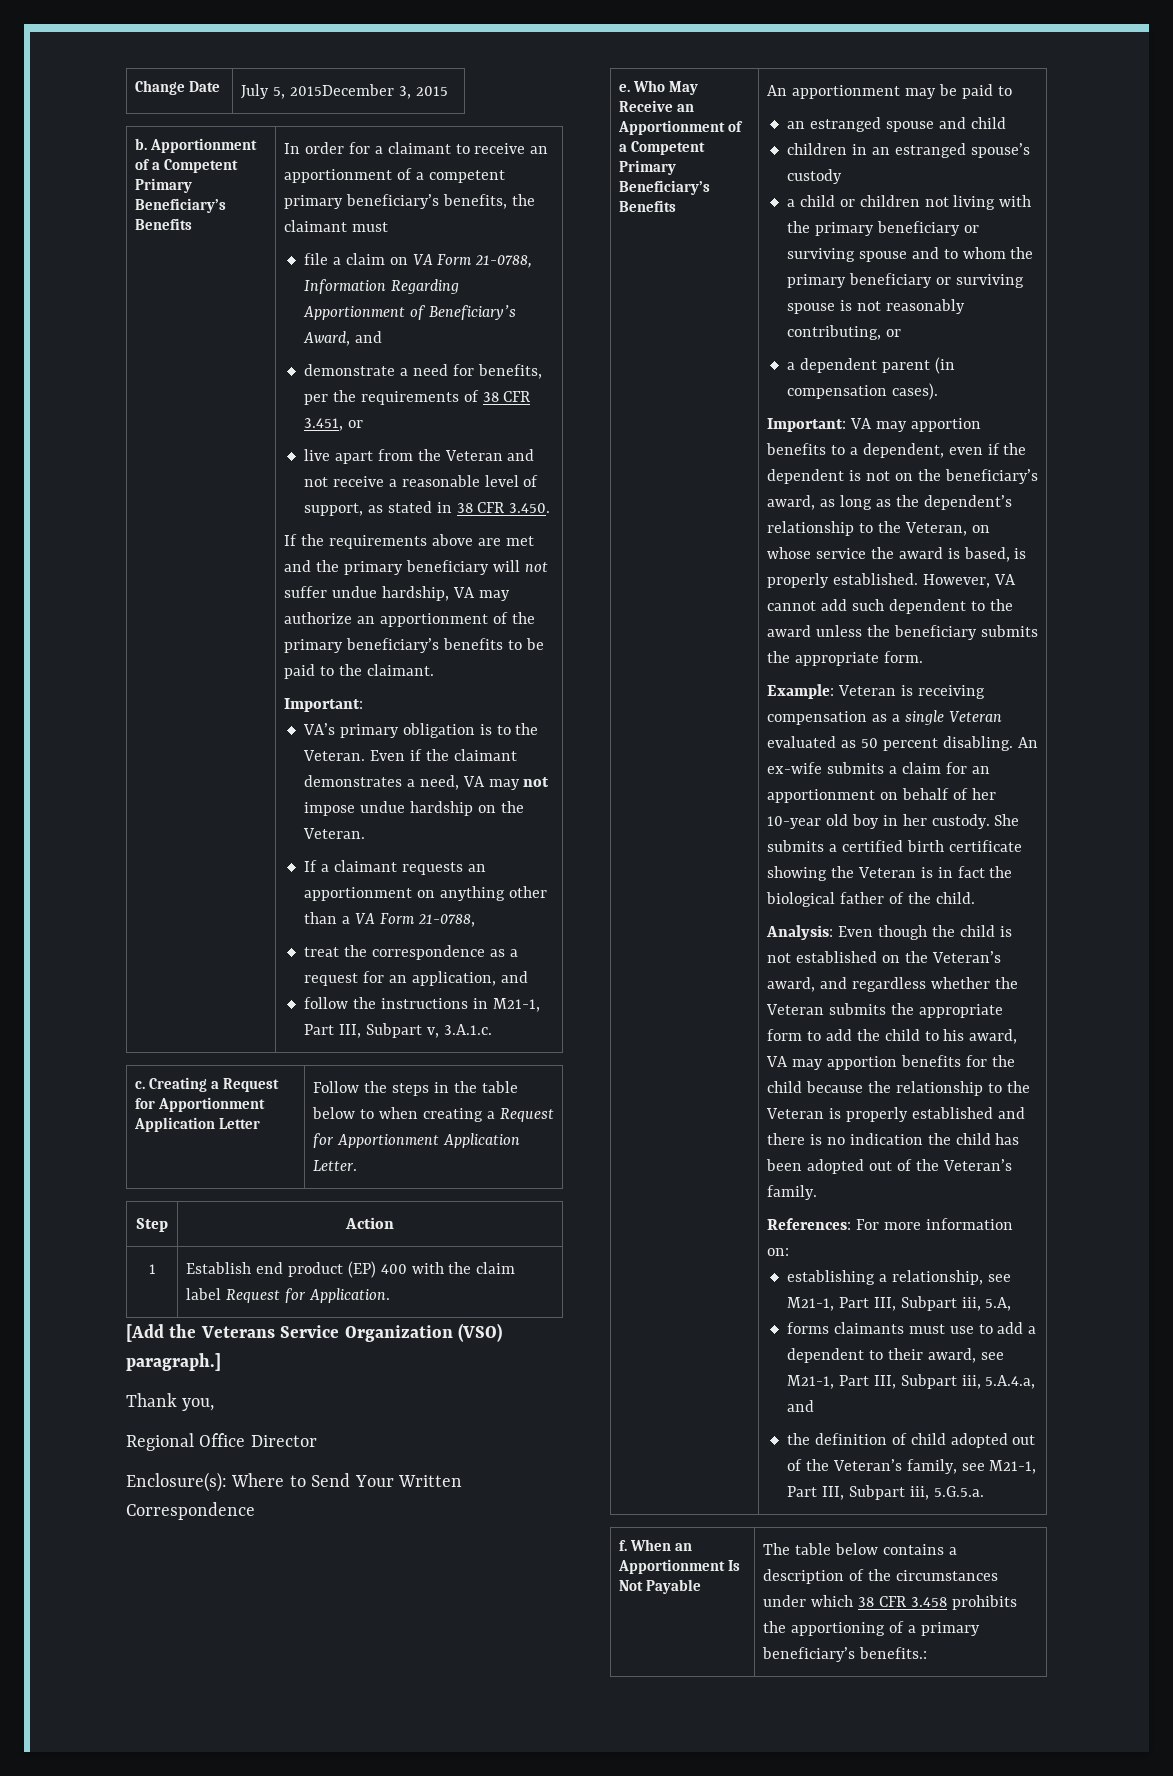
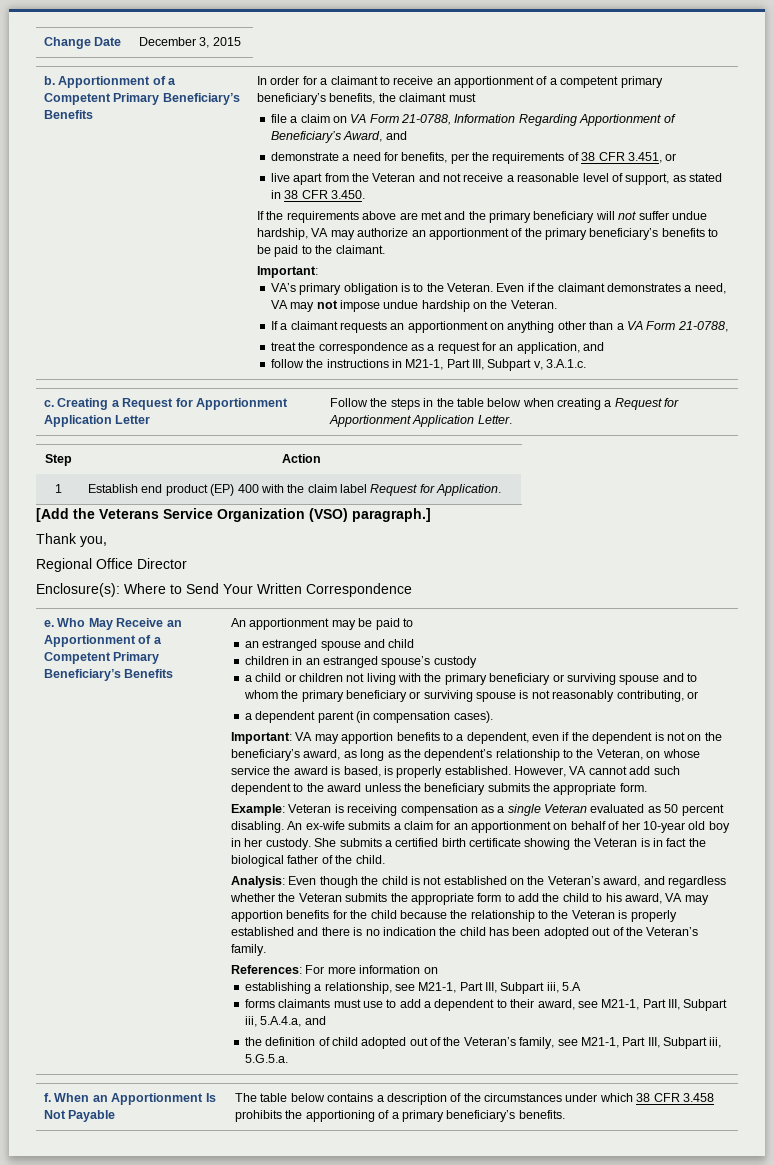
- Change Date | July 5, 2015December 3, 2015
+ Change Date | December 3, 2015
- c. Creating a Request for Apportionment Application Letter | Follow the steps in the table below to when creating a Request for Apportionment Application Letter.
+ c. Creating a Request for Apportionment Application Letter | Follow the steps in the table below when creating a Request for Apportionment Application Letter.
- References: For more information on:
+ References: For more information on
- establishing a relationship, see M21-1, Part III, Subpart iii, 5.A,
+ establishing a relationship, see M21-1, Part III, Subpart iii, 5.A
- f. When an Apportionment Is Not Payable | The table below contains a description of the circumstances under which 38 CFR 3.458 prohibits the apportioning of a primary beneficiary’s benefits.:
+ f. When an Apportionment Is Not Payable | The table below contains a description of the circumstances under which 38 CFR 3.458 prohibits the apportioning of a primary beneficiary’s benefits.

